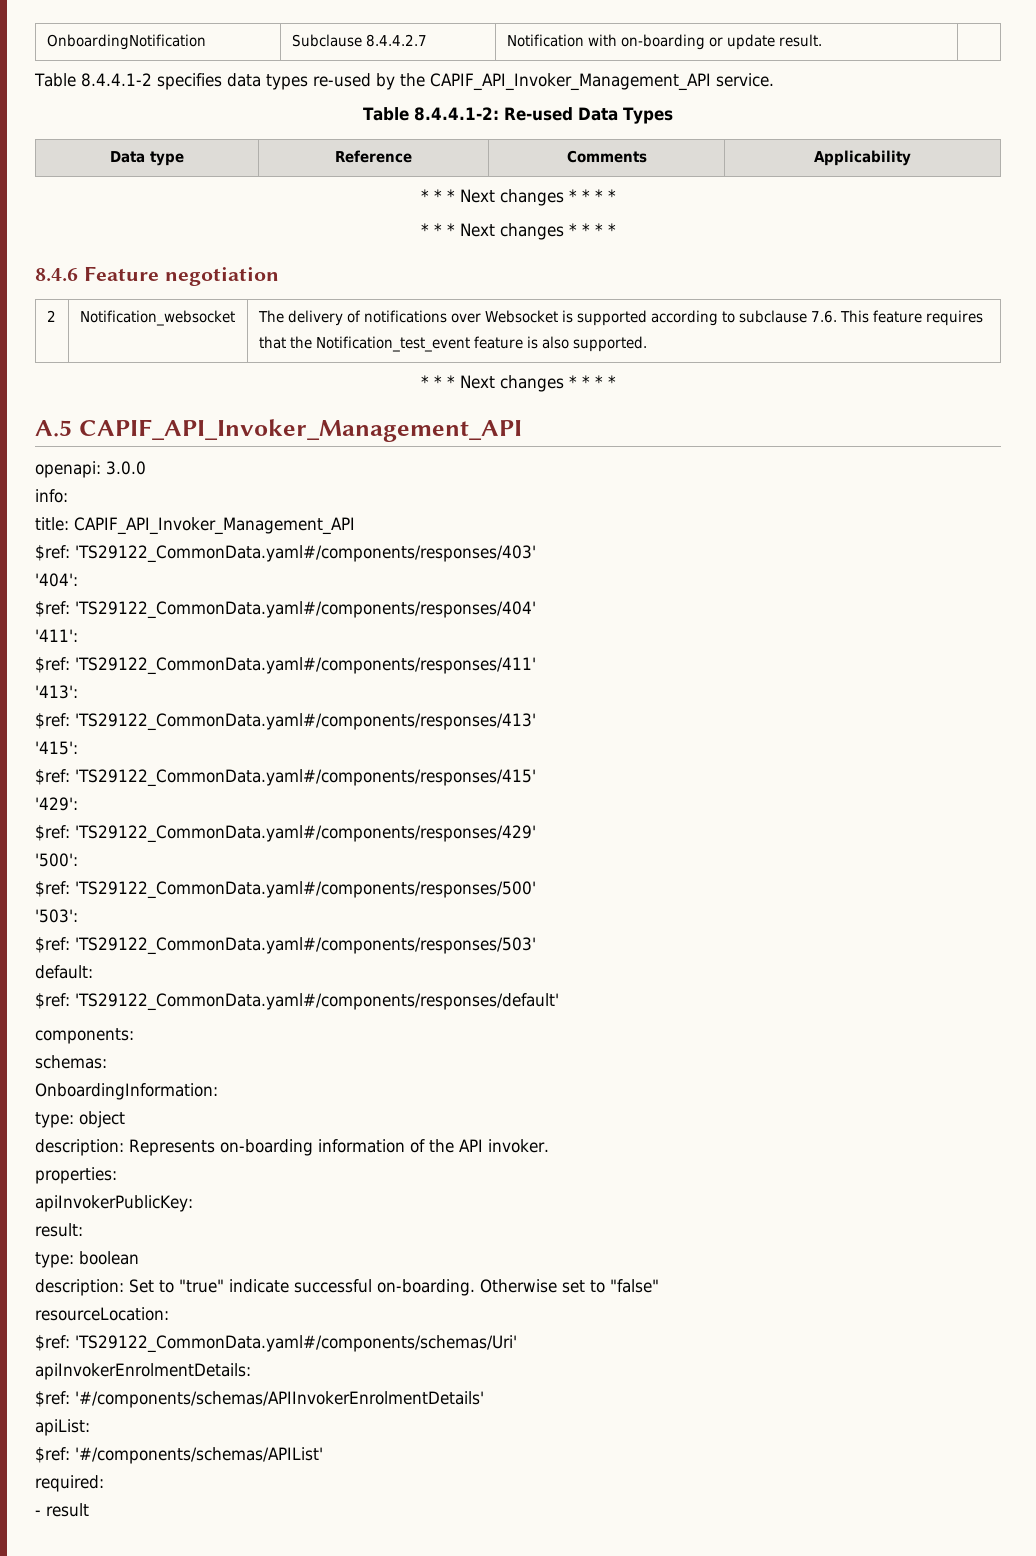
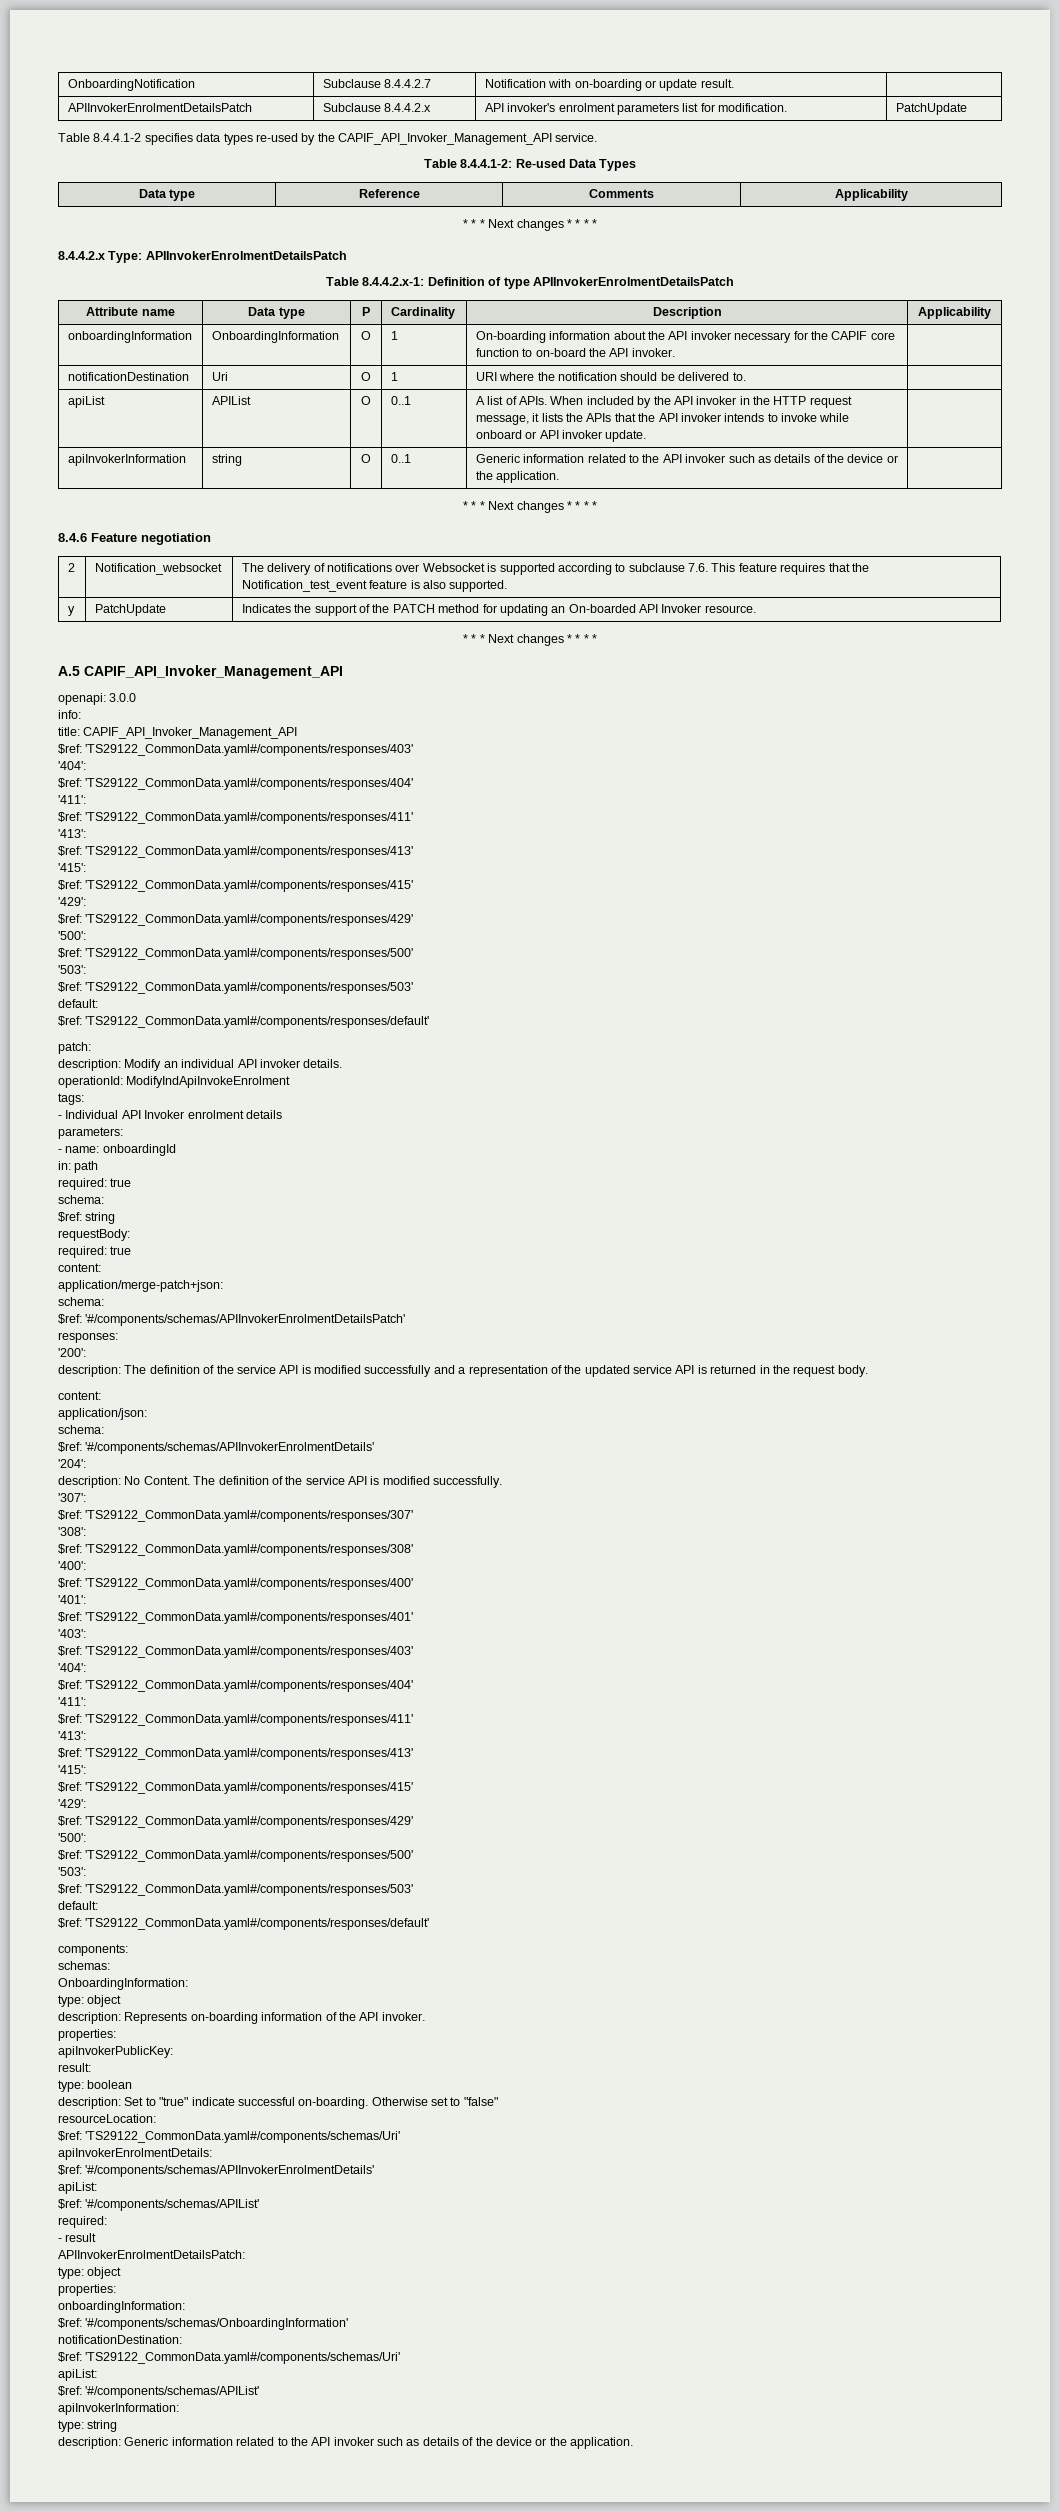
+ APIInvokerEnrolmentDetailsPatch | Subclause 8.4.4.2.x | API invoker's enrolment parameters list for modification. | PatchUpdate
+ 8.4.4.2.x Type: APIInvokerEnrolmentDetailsPatch
+ Table 8.4.4.2.x-1: Definition of type APIInvokerEnrolmentDetailsPatch
+ Attribute name | Data type | P | Cardinality | Description | Applicability
+ onboardingInformation | OnboardingInformation | O | 1 | On-boarding information about the API invoker necessary for the CAPIF core function to on-board the API invoker. |
+ notificationDestination | Uri | O | 1 | URI where the notification should be delivered to. |
+ apiList | APIList | O | 0..1 | A list of APIs. When included by the API invoker in the HTTP request message, it lists the APIs that the API invoker intends to invoke while onboard or API invoker update. |
+ apiInvokerInformation | string | O | 0..1 | Generic information related to the API invoker such as details of the device or the application. |
+ y | PatchUpdate | Indicates the support of the PATCH method for updating an On-boarded API Invoker resource.
+ patch:
+ description: Modify an individual API invoker details.
+ operationId: ModifyIndApiInvokeEnrolment
+ tags:
+ - Individual API Invoker enrolment details
+ parameters:
+ - name: onboardingId
+ in: path
+ required: true
+ schema:
+ $ref: string
+ requestBody:
+ required: true
+ content:
+ application/merge-patch+json:
+ schema:
+ $ref: '#/components/schemas/APIInvokerEnrolmentDetailsPatch'
+ responses:
+ '200':
+ description: The definition of the service API is modified successfully and a representation of the updated service API is returned in the request body.
+ content:
+ application/json:
+ schema:
+ $ref: '#/components/schemas/APIInvokerEnrolmentDetails'
+ '204':
+ description: No Content. The definition of the service API is modified successfully.
+ '307':
+ $ref: 'TS29122_CommonData.yaml#/components/responses/307'
+ '308':
+ $ref: 'TS29122_CommonData.yaml#/components/responses/308'
+ '400':
+ $ref: 'TS29122_CommonData.yaml#/components/responses/400'
+ '401':
+ $ref: 'TS29122_CommonData.yaml#/components/responses/401'
+ '403':
+ $ref: 'TS29122_CommonData.yaml#/components/responses/403'
+ '404':
+ $ref: 'TS29122_CommonData.yaml#/components/responses/404'
+ '411':
+ $ref: 'TS29122_CommonData.yaml#/components/responses/411'
+ '413':
+ $ref: 'TS29122_CommonData.yaml#/components/responses/413'
+ '415':
+ $ref: 'TS29122_CommonData.yaml#/components/responses/415'
+ '429':
+ $ref: 'TS29122_CommonData.yaml#/components/responses/429'
+ '500':
+ $ref: 'TS29122_CommonData.yaml#/components/responses/500'
+ '503':
+ $ref: 'TS29122_CommonData.yaml#/components/responses/503'
+ default:
+ $ref: 'TS29122_CommonData.yaml#/components/responses/default'
+ APIInvokerEnrolmentDetailsPatch:
+ type: object
+ properties:
+ onboardingInformation:
+ $ref: '#/components/schemas/OnboardingInformation'
+ notificationDestination:
+ $ref: 'TS29122_CommonData.yaml#/components/schemas/Uri'
+ apiList:
+ $ref: '#/components/schemas/APIList'
+ apiInvokerInformation:
+ type: string
+ description: Generic information related to the API invoker such as details of the device or the application.

